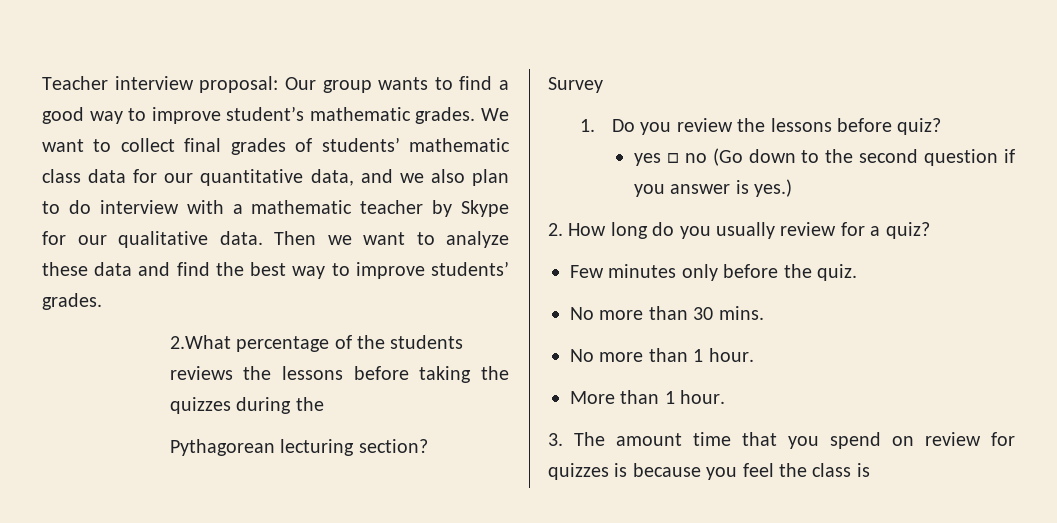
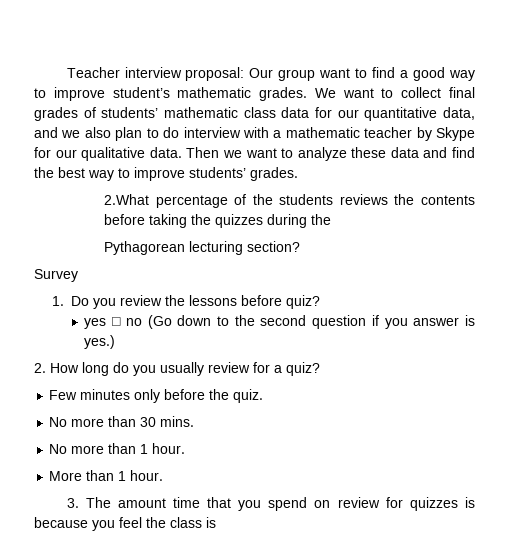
- Teacher interview proposal: Our group wants to find a good way to improve student’s mathematic grades.
+ Teacher interview proposal: Our group want to find a good way to improve student’s mathematic grades.
- 2.What percentage of the students reviews the lessons before taking the quizzes during the
+ 2.What percentage of the students reviews the contents before taking the quizzes during the

